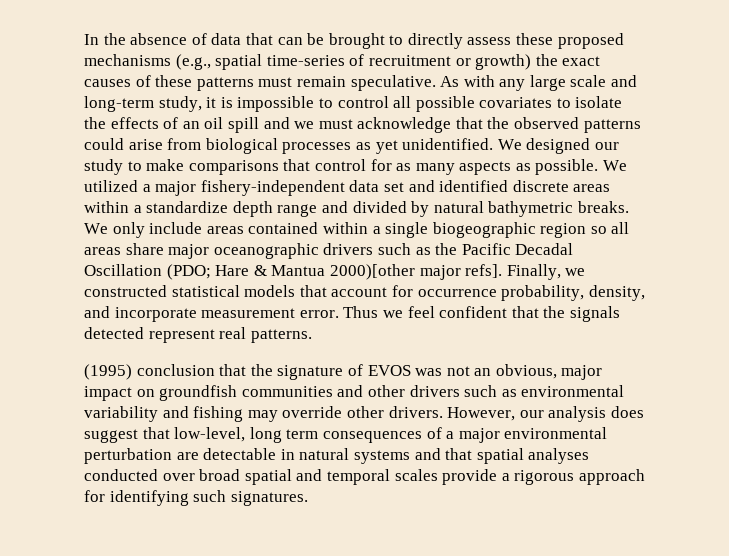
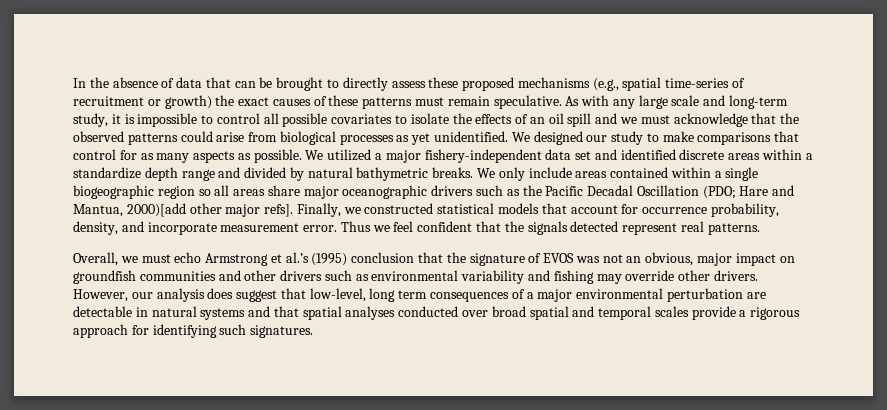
- We only include areas contained within a single biogeographic region so all areas share major oceanographic drivers such as the Pacific Decadal Oscillation (PDO; Hare & Mantua 2000)[other major refs].
+ We only include areas contained within a single biogeographic region so all areas share major oceanographic drivers such as the Pacific Decadal Oscillation (PDO; Hare and Mantua, 2000)[add other major refs].
- (1995) conclusion that the signature of EVOS was not an obvious, major impact on groundfish communities and other drivers such as environmental variability and fishing may override other drivers.
+ Overall, we must echo Armstrong et al.’s (1995) conclusion that the signature of EVOS was not an obvious, major impact on groundfish communities and other drivers such as environmental variability and fishing may override other drivers.

